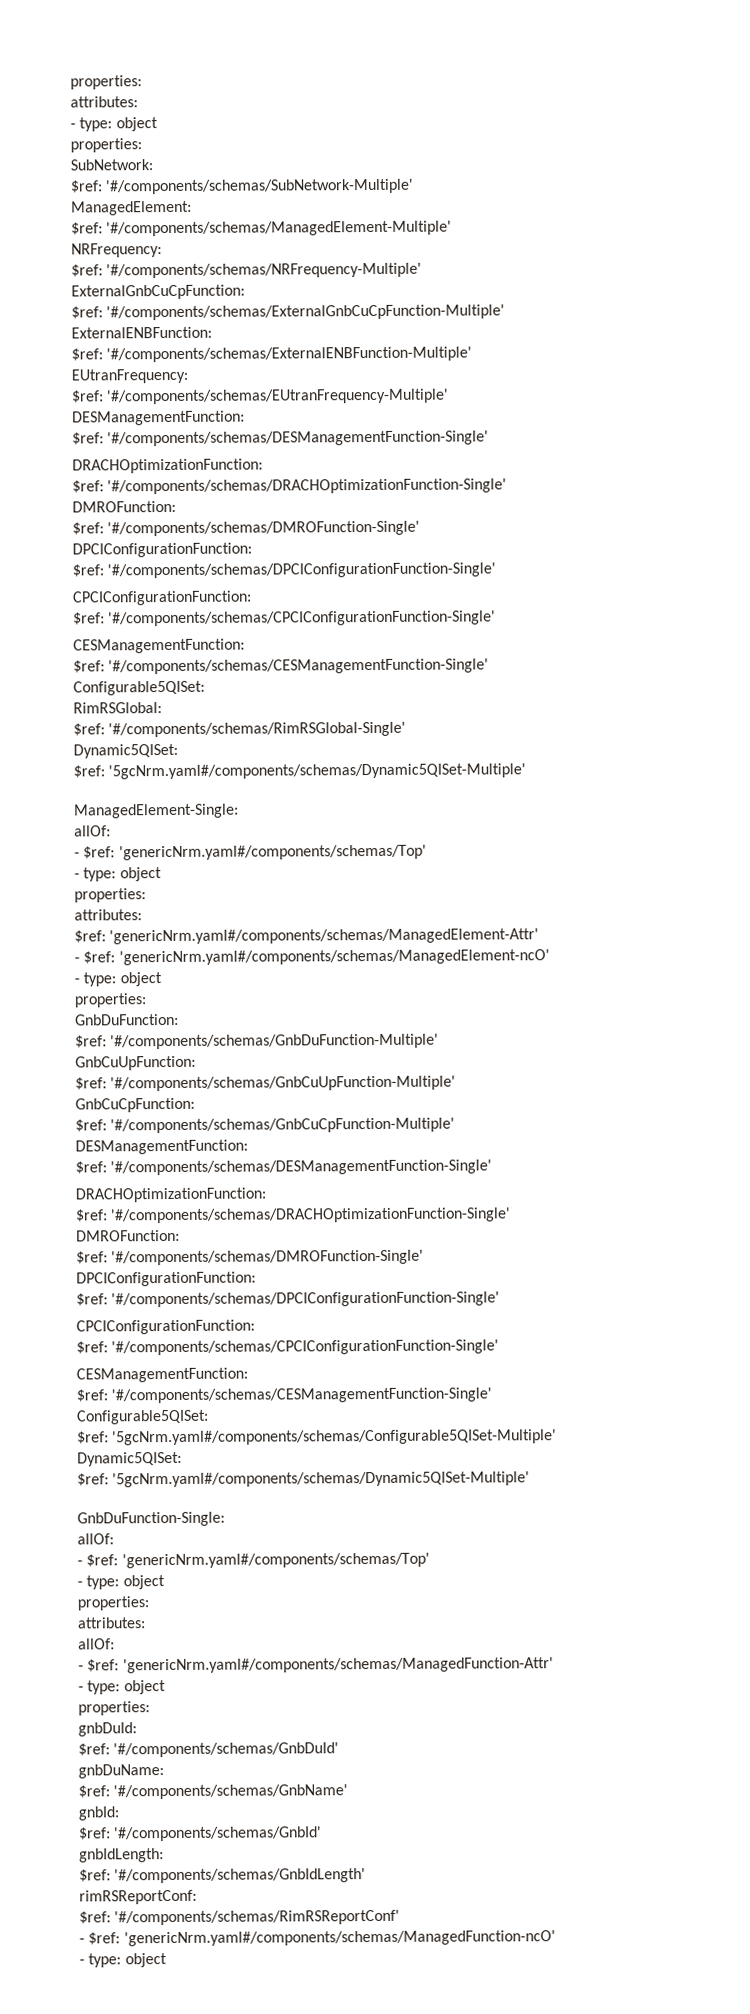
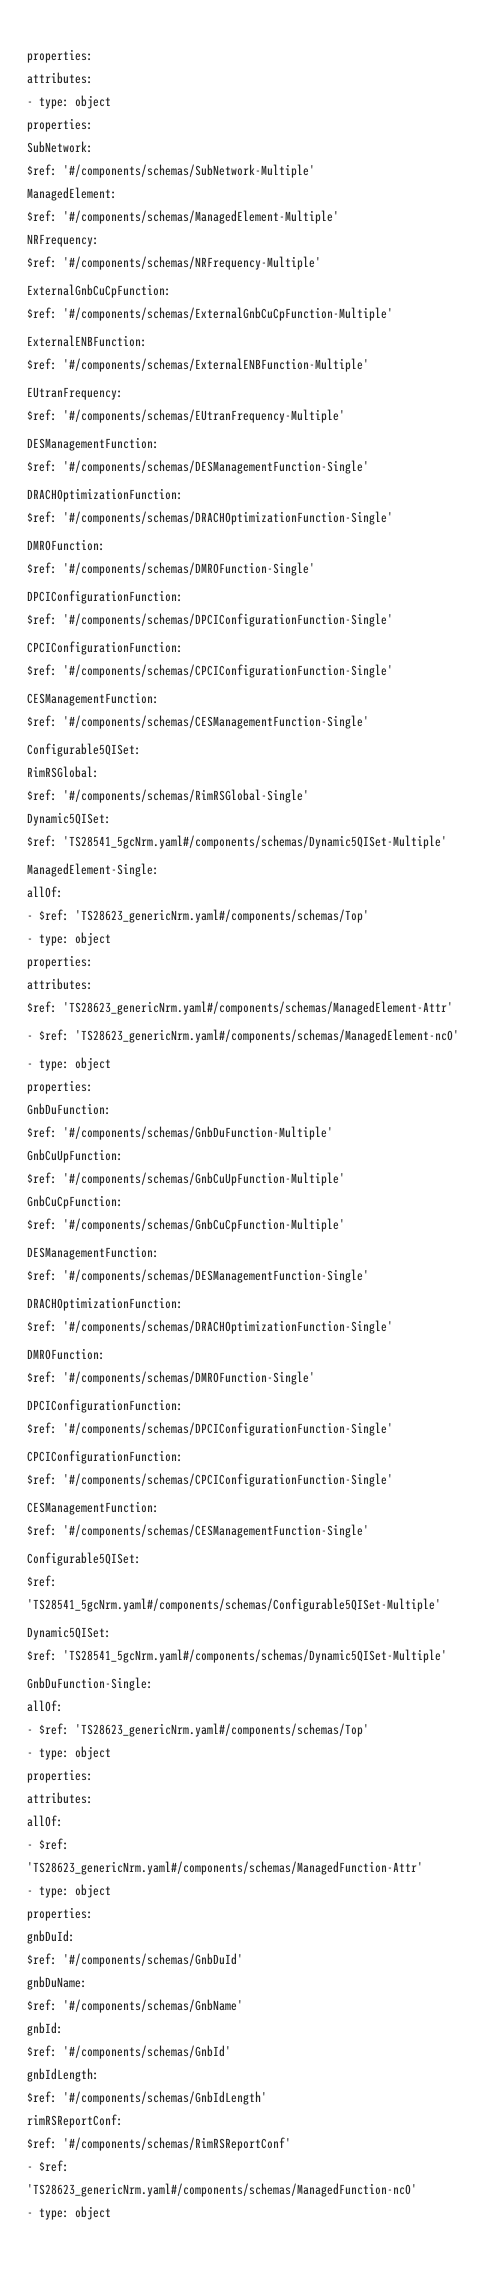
  $ref: '#/components/schemas/RimRSGlobal-Single'
  Dynamic5QISet:
- $ref: '5gcNrm.yaml#/components/schemas/Dynamic5QISet-Multiple'
+ $ref: 'TS28541_5gcNrm.yaml#/components/schemas/Dynamic5QISet-Multiple'
  ManagedElement-Single:
  allOf:
- - $ref: 'genericNrm.yaml#/components/schemas/Top'
+ - $ref: 'TS28623_genericNrm.yaml#/components/schemas/Top'
- $ref: 'genericNrm.yaml#/components/schemas/ManagedElement-Attr'
- - $ref: 'genericNrm.yaml#/components/schemas/ManagedElement-ncO'
+ $ref: 'TS28623_genericNrm.yaml#/components/schemas/ManagedElement-Attr'
+ - $ref: 'TS28623_genericNrm.yaml#/components/schemas/ManagedElement-ncO'
- $ref: '5gcNrm.yaml#/components/schemas/Configurable5QISet-Multiple'
+ $ref: 'TS28541_5gcNrm.yaml#/components/schemas/Configurable5QISet-Multiple'
  Dynamic5QISet:
- $ref: '5gcNrm.yaml#/components/schemas/Dynamic5QISet-Multiple'
+ $ref: 'TS28541_5gcNrm.yaml#/components/schemas/Dynamic5QISet-Multiple'
  GnbDuFunction-Single:
  allOf:
- - $ref: 'genericNrm.yaml#/components/schemas/Top'
+ - $ref: 'TS28623_genericNrm.yaml#/components/schemas/Top'
- - $ref: 'genericNrm.yaml#/components/schemas/ManagedFunction-Attr'
+ - $ref: 'TS28623_genericNrm.yaml#/components/schemas/ManagedFunction-Attr'
- - $ref: 'genericNrm.yaml#/components/schemas/ManagedFunction-ncO'
+ - $ref: 'TS28623_genericNrm.yaml#/components/schemas/ManagedFunction-ncO'

